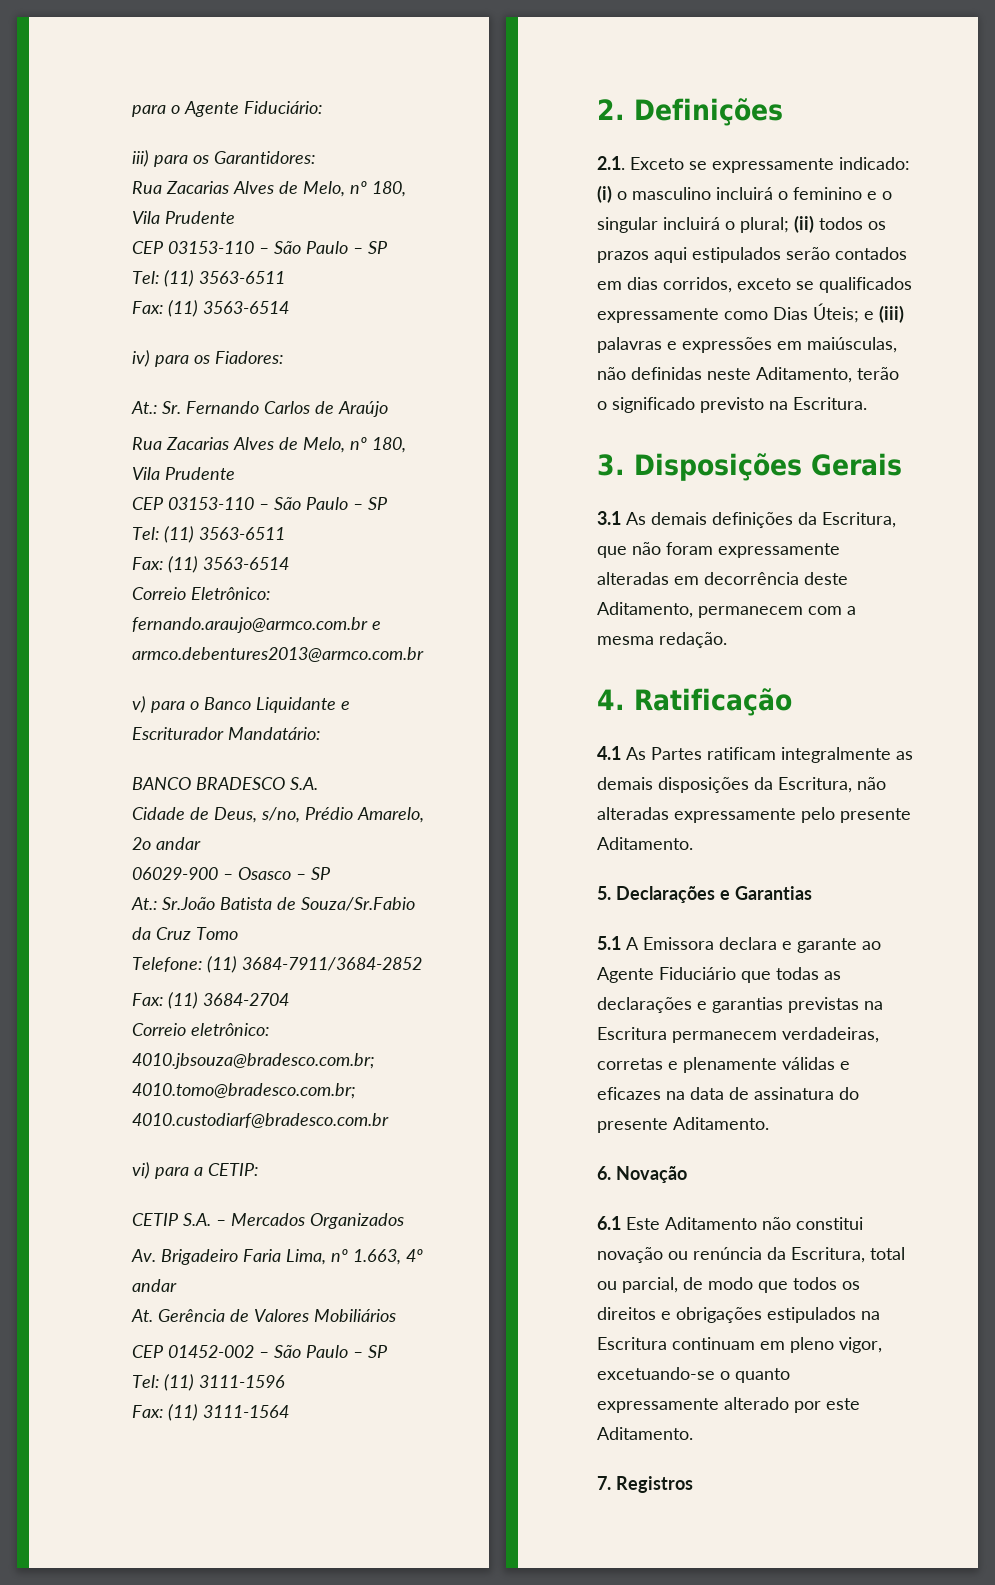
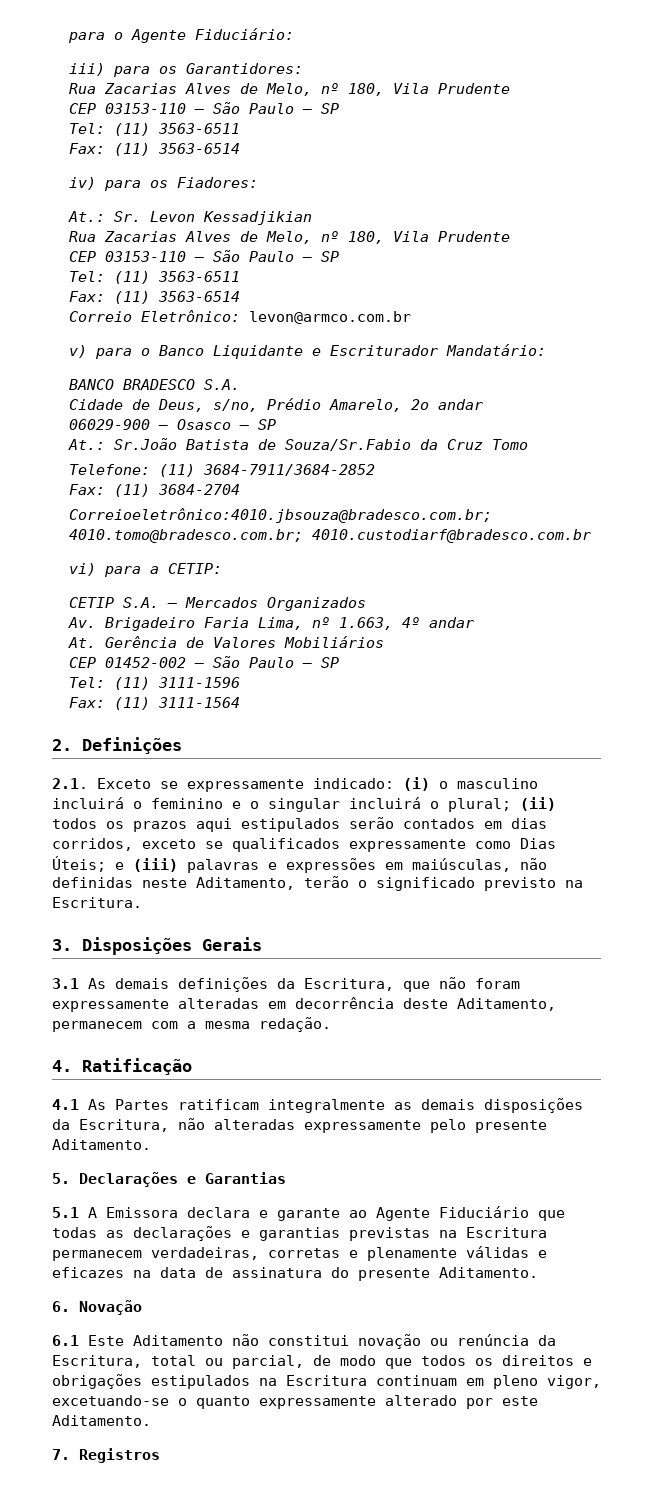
- At.: Sr. Fernando Carlos de Araújo
+ At.: Sr. Levon Kessadjikian
- Correio Eletrônico: fernando.araujo@armco.com.br e armco.debentures2013@armco.com.br
+ Correio Eletrônico: levon@armco.com.br
- Correio eletrônico: 4010.jbsouza@bradesco.com.br; 4010.tomo@bradesco.com.br; 4010.custodiarf@bradesco.com.br
+ Correioeletrônico:4010.jbsouza@bradesco.com.br; 4010.tomo@bradesco.com.br; 4010.custodiarf@bradesco.com.br

